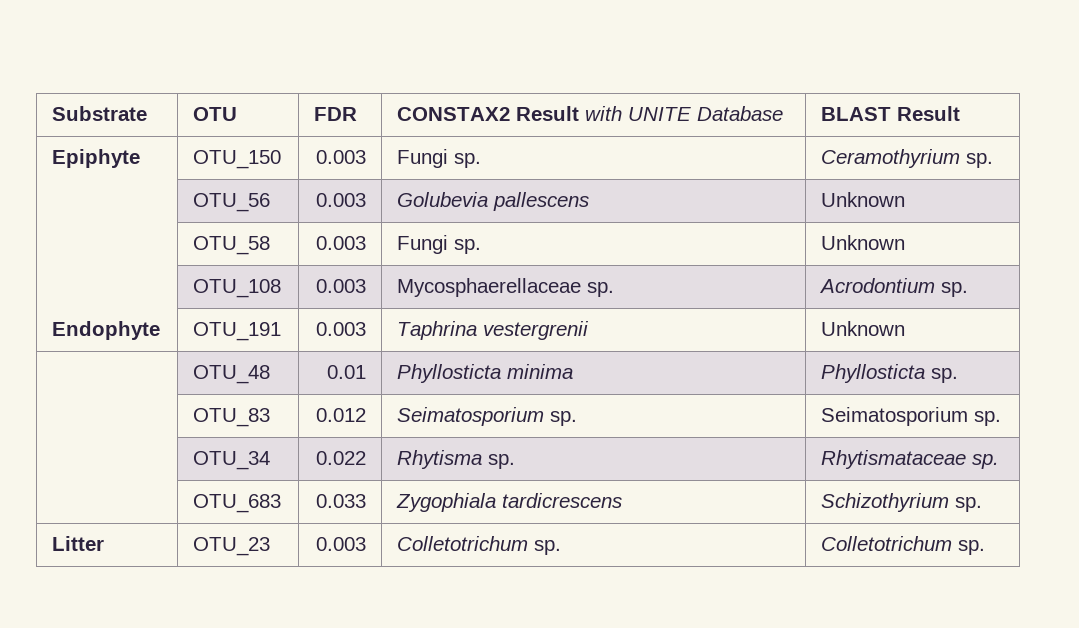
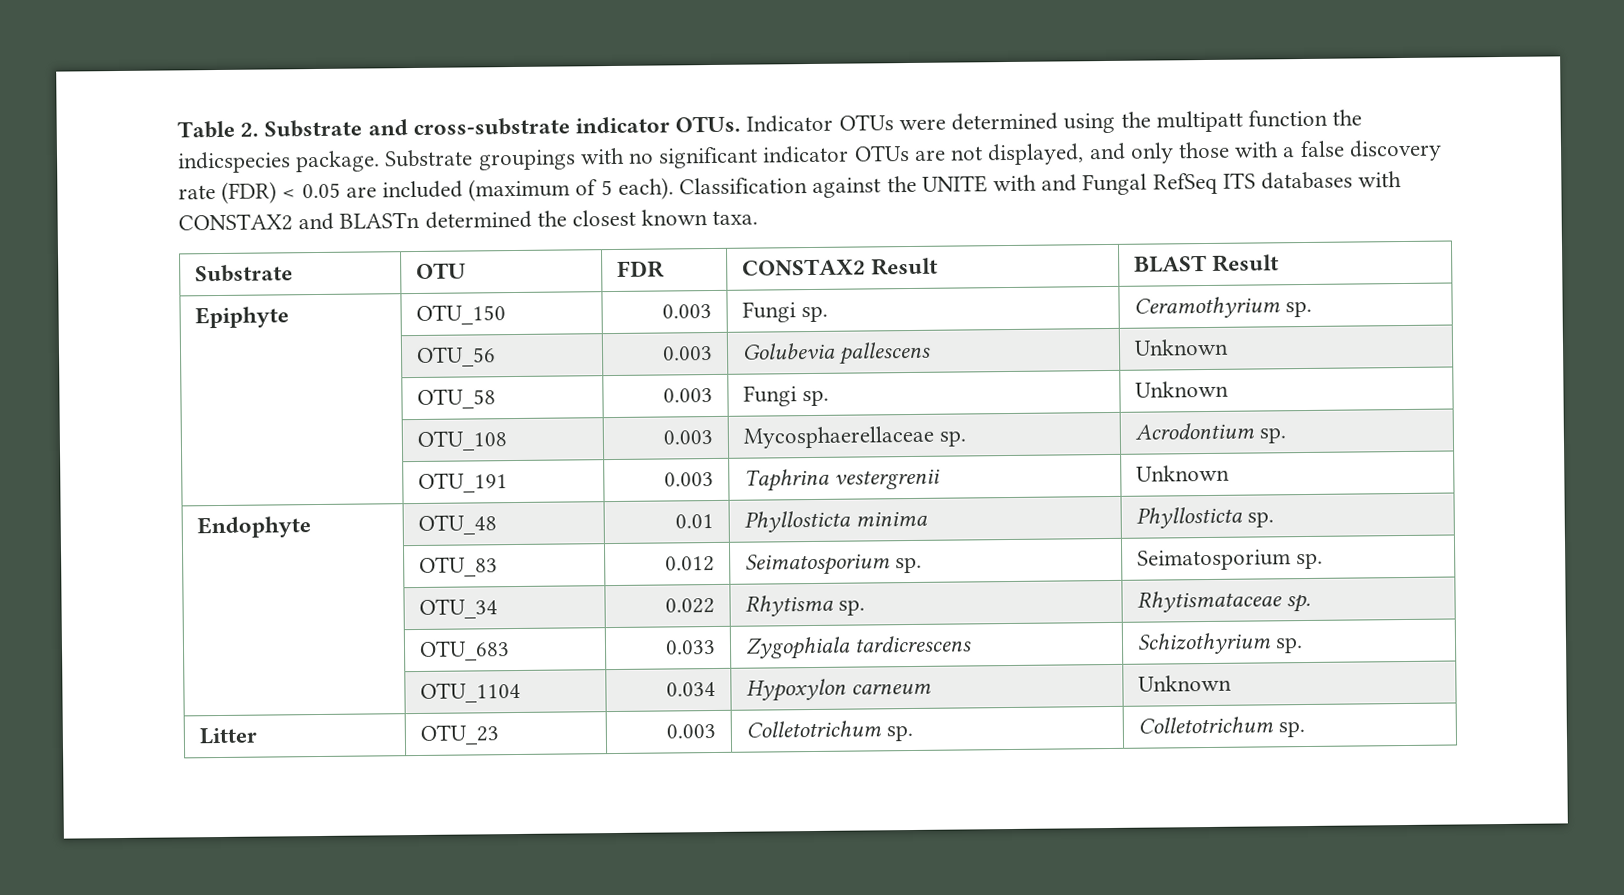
+ Table 2. Substrate and cross-substrate indicator OTUs. Indicator OTUs were determined using the multipatt function the indicspecies package. Substrate groupings with no significant indicator OTUs are not displayed, and only those with a false discovery rate (FDR) < 0.05 are included (maximum of 5 each). Classification against the UNITE with and Fungal RefSeq ITS databases with CONSTAX2 and BLASTn determined the closest known taxa.
- Substrate | OTU | FDR | CONSTAX2 Result with UNITE Database | BLAST Result
+ Substrate | OTU | FDR | CONSTAX2 Result | BLAST Result
- Endophyte | OTU_191 | 0.003 | Taphrina vestergrenii | Unknown
+ | OTU_191 | 0.003 | Taphrina vestergrenii | Unknown
- | OTU_48 | 0.01 | Phyllosticta minima | Phyllosticta sp.
+ Endophyte | OTU_48 | 0.01 | Phyllosticta minima | Phyllosticta sp.
+ | OTU_1104 | 0.034 | Hypoxylon carneum | Unknown

